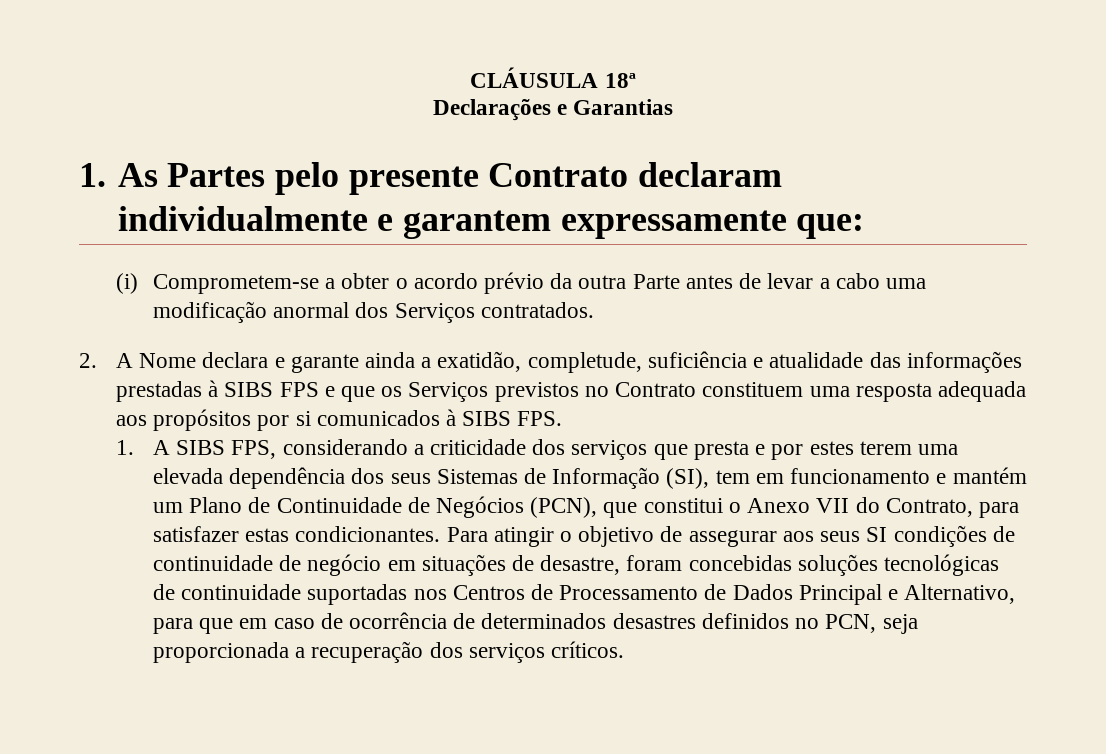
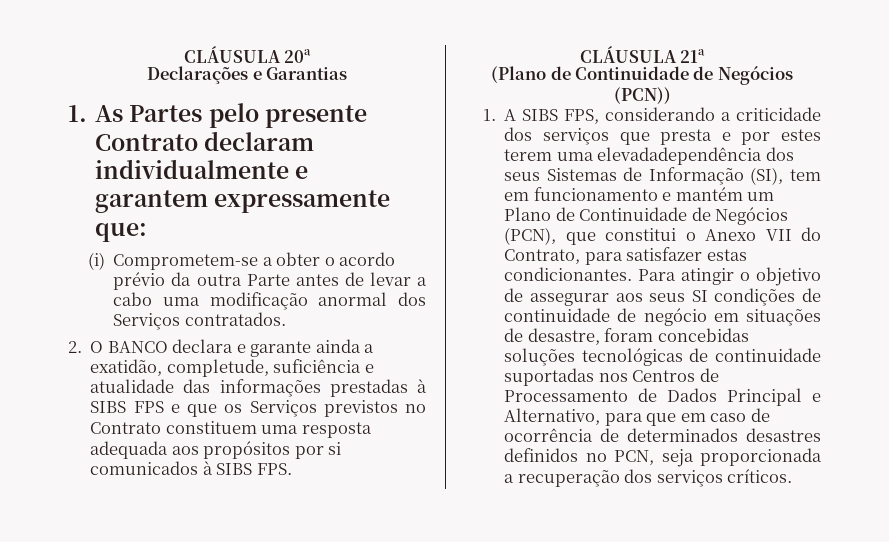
- CLÁUSULA 18ª
+ CLÁUSULA 20ª
- 2. A Nome declara e garante ainda a exatidão, completude, suficiência e atualidade das informações prestadas à SIBS FPS e que os Serviços previstos no Contrato constituem uma resposta adequada aos propósitos por si comunicados à SIBS FPS.
+ 2. O BANCO declara e garante ainda a exatidão, completude, suficiência e atualidade das informações prestadas à SIBS FPS e que os Serviços previstos no Contrato constituem uma resposta adequada aos propósitos por si comunicados à SIBS FPS.
+ CLÁUSULA 21ª
+ (Plano de Continuidade de Negócios (PCN))
- 1. A SIBS FPS, considerando a criticidade dos serviços que presta e por estes terem uma elevada dependência dos seus Sistemas de Informação (SI), tem em funcionamento e mantém um Plano de Continuidade de Negócios (PCN), que constitui o Anexo VII do Contrato, para satisfazer estas condicionantes.
+ 1. A SIBS FPS, considerando a criticidade dos serviços que presta e por estes terem uma elevadadependência dos seus Sistemas de Informação (SI), tem em funcionamento e mantém um Plano de Continuidade de Negócios (PCN), que constitui o Anexo VII do Contrato, para satisfazer estas condicionantes.

